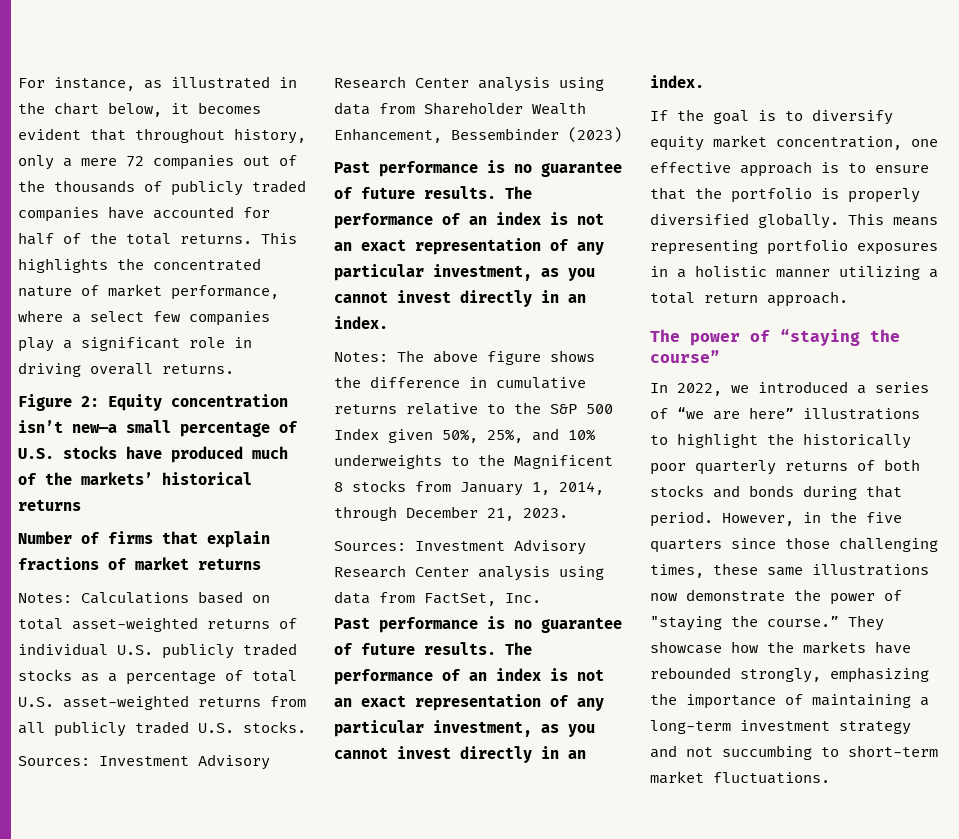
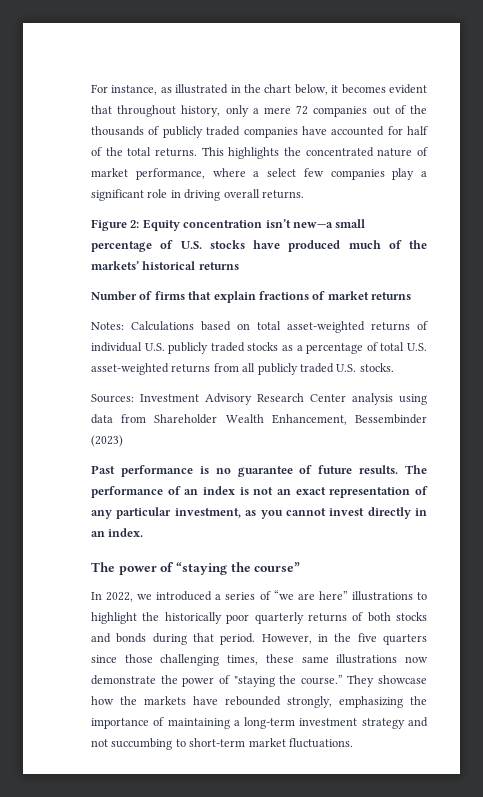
- Notes: The above figure shows the difference in cumulative returns relative to the S&P 500 Index given 50%, 25%, and 10% underweights to the Magnificent 8 stocks from January 1, 2014, through December 21, 2023.
- Sources: Investment Advisory Research Center analysis using data from FactSet, Inc.
- Past performance is no guarantee of future results. The performance of an index is not an exact representation of any particular investment, as you cannot invest directly in an index.
- If the goal is to diversify equity market concentration, one effective approach is to ensure that the portfolio is properly diversified globally. This means representing portfolio exposures in a holistic manner utilizing a total return approach.

